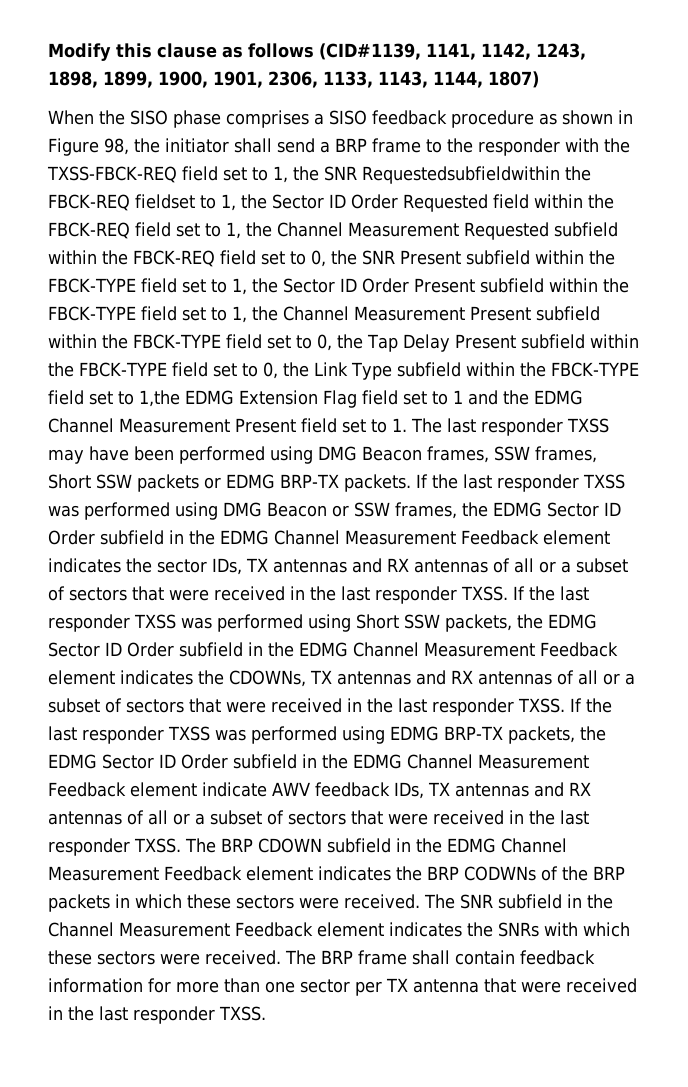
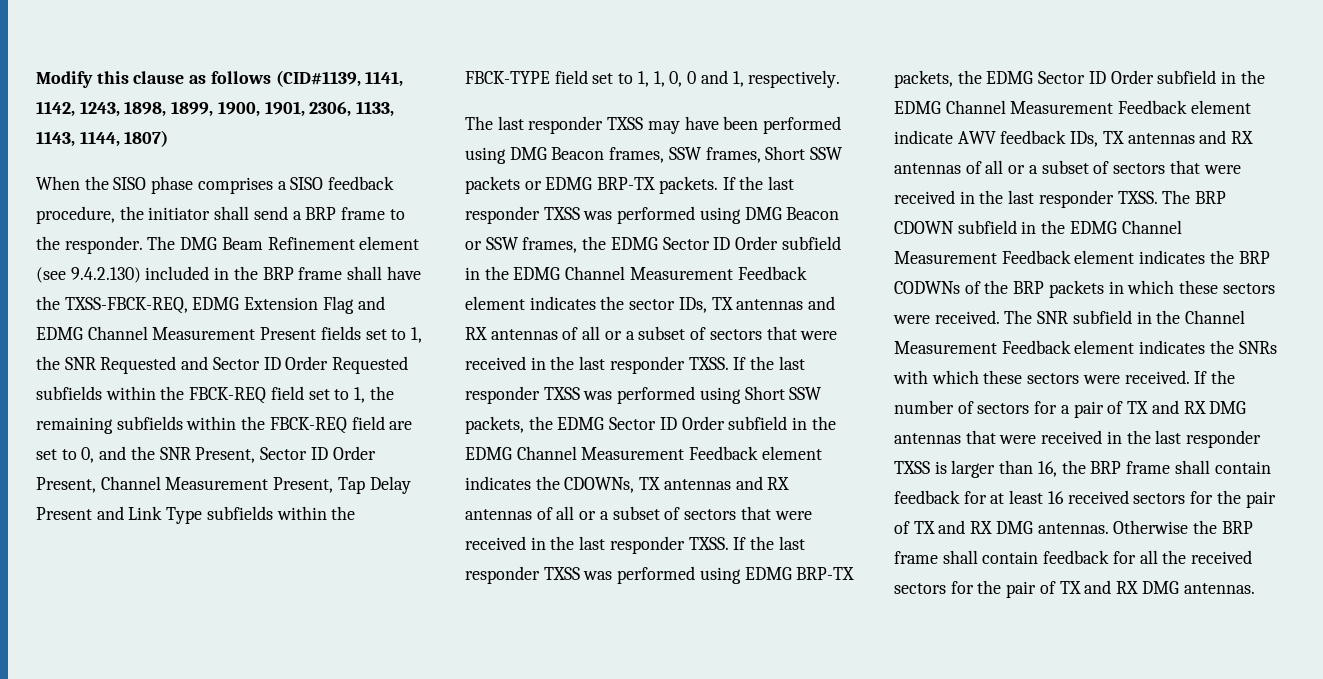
- When the SISO phase comprises a SISO feedback procedure as shown in Figure 98, the initiator shall send a BRP frame to the responder with the TXSS-FBCK-REQ field set to 1, the SNR Requestedsubfieldwithin the FBCK-REQ fieldset to 1, the Sector ID Order Requested field within the FBCK-REQ field set to 1, the Channel Measurement Requested subfield within the FBCK-REQ field set to 0, the SNR Present subfield within the FBCK-TYPE field set to 1, the Sector ID Order Present subfield within the FBCK-TYPE field set to 1, the Channel Measurement Present subfield within the FBCK-TYPE field set to 0, the Tap Delay Present subfield within the FBCK-TYPE field set to 0, the Link Type subfield within the FBCK-TYPE field set to 1,the EDMG Extension Flag field set to 1 and the EDMG Channel Measurement Present field set to 1. The last responder TXSS may have been performed using DMG Beacon frames, SSW frames, Short SSW packets or EDMG BRP-TX packets.
+ When the SISO phase comprises a SISO feedback procedure, the initiator shall send a BRP frame to the responder. The DMG Beam Refinement element (see 9.4.2.130) included in the BRP frame shall have the TXSS-FBCK-REQ, EDMG Extension Flag and EDMG Channel Measurement Present fields set to 1, the SNR Requested and Sector ID Order Requested subfields within the FBCK-REQ field set to 1, the remaining subfields within the FBCK-REQ field are set to 0, and the SNR Present, Sector ID Order Present, Channel Measurement Present, Tap Delay Present and Link Type subfields within the FBCK-TYPE field set to 1, 1, 0, 0 and 1, respectively.
+ The last responder TXSS may have been performed using DMG Beacon frames, SSW frames, Short SSW packets or EDMG BRP-TX packets.
- The BRP frame shall contain feedback information for more than one sector per TX antenna that were received in the last responder TXSS.
+ If the number of sectors for a pair of TX and RX DMG antennas that were received in the last responder TXSS is larger than 16, the BRP frame shall contain feedback for at least 16 received sectors for the pair of TX and RX DMG antennas. Otherwise the BRP frame shall contain feedback for all the received sectors for the pair of TX and RX DMG antennas.

